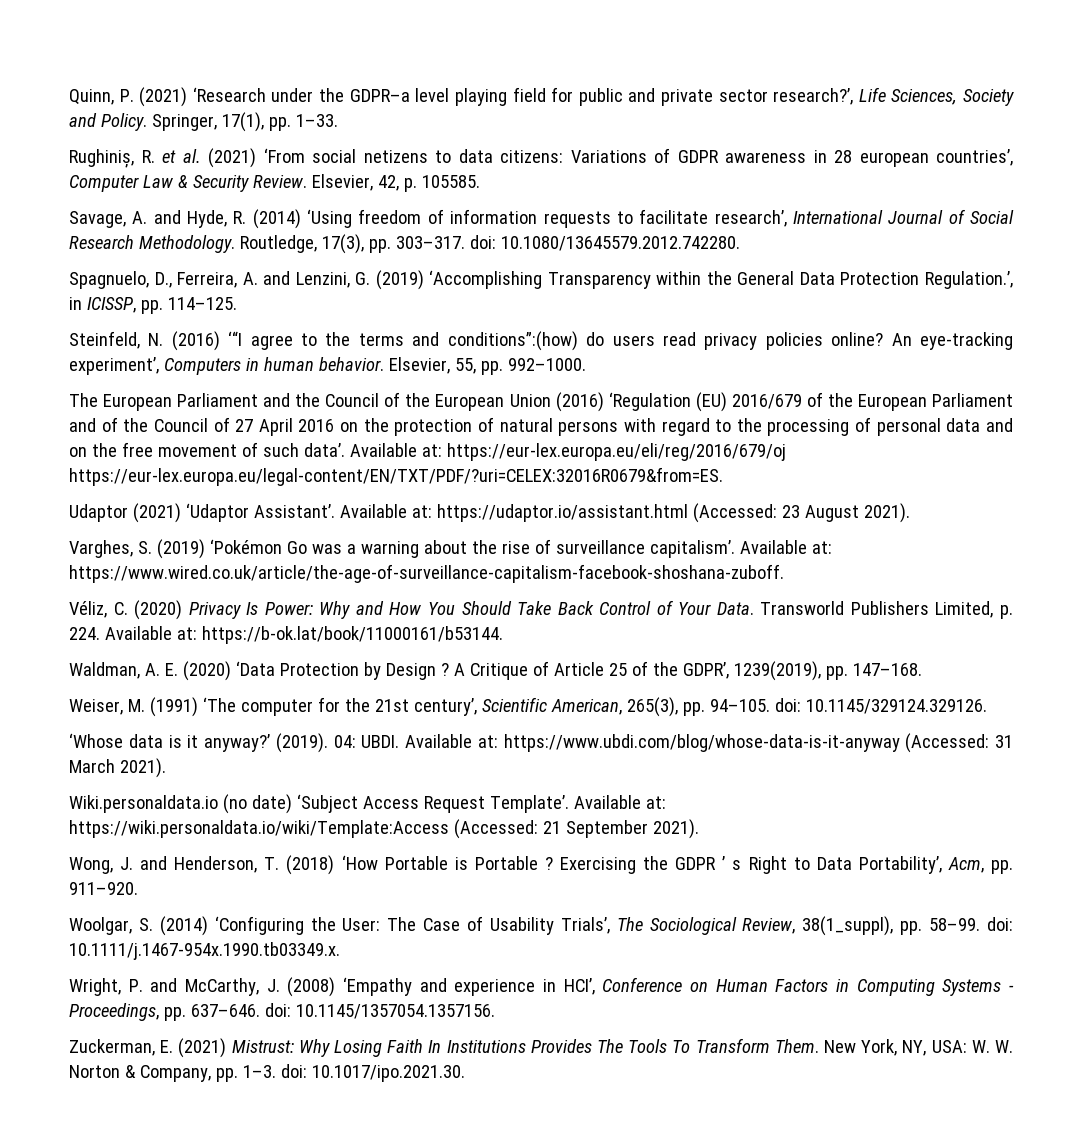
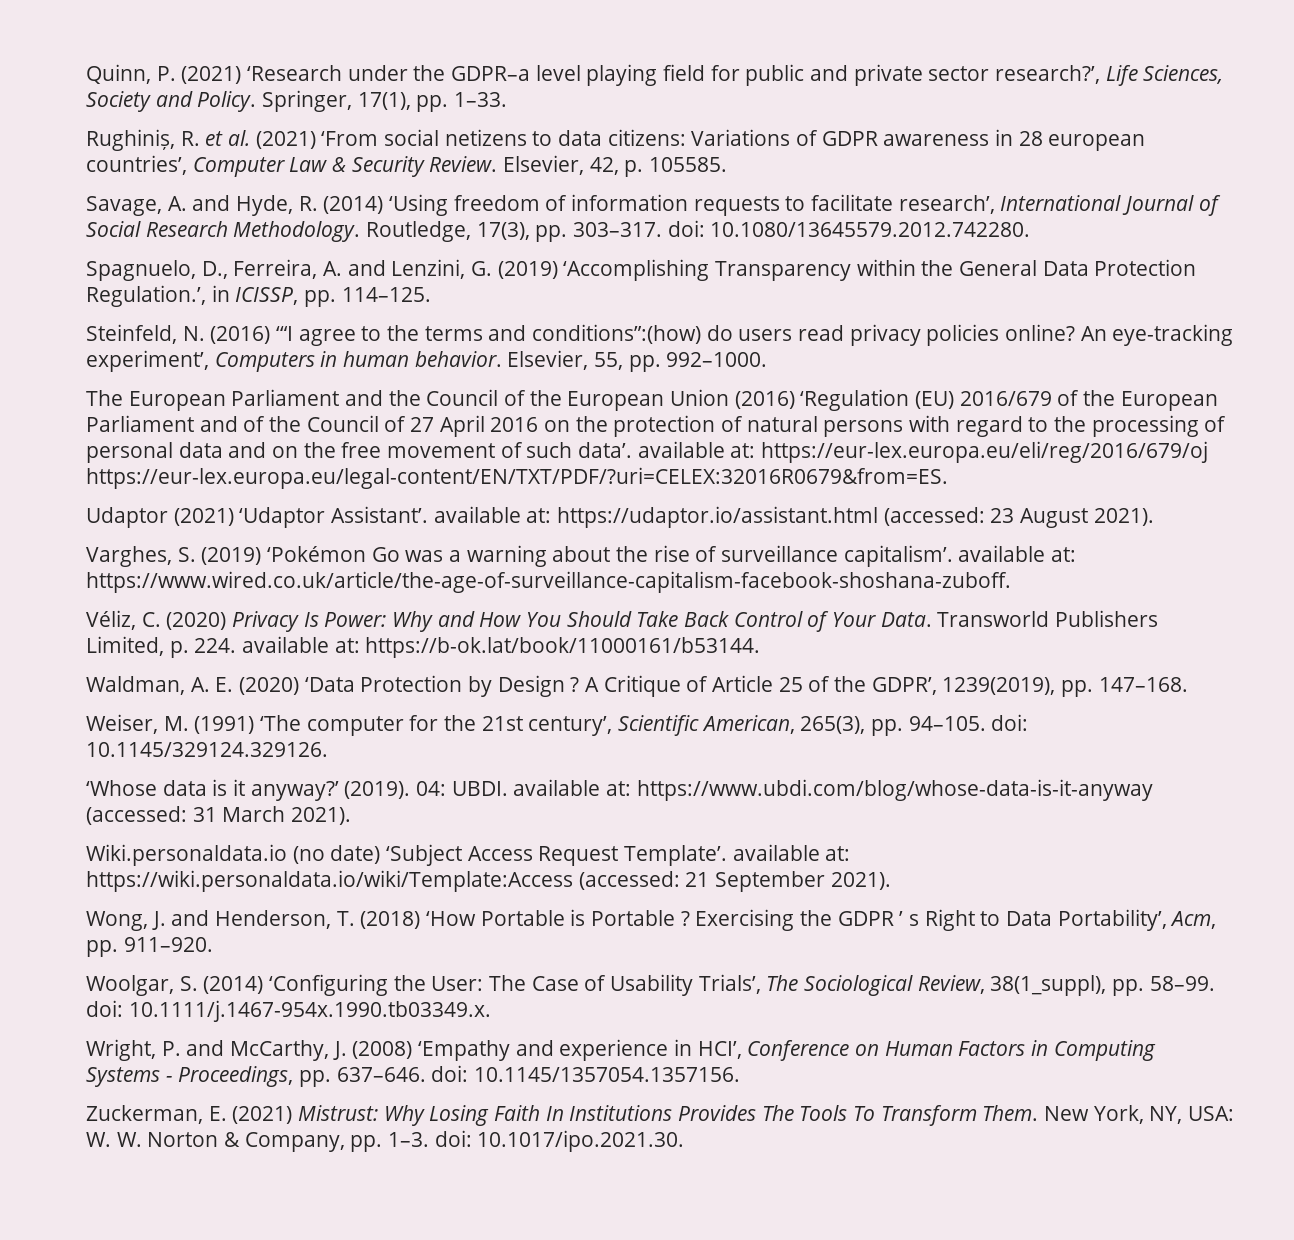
- The European Parliament and the Council of the European Union (2016) ‘Regulation (EU) 2016/679 of the European Parliament and of the Council of 27 April 2016 on the protection of natural persons with regard to the processing of personal data and on the free movement of such data’. Available at: https://eur-lex.europa.eu/eli/reg/2016/679/oj https://eur-lex.europa.eu/legal-content/EN/TXT/PDF/?uri=CELEX:32016R0679&from=ES.
+ The European Parliament and the Council of the European Union (2016) ‘Regulation (EU) 2016/679 of the European Parliament and of the Council of 27 April 2016 on the protection of natural persons with regard to the processing of personal data and on the free movement of such data’. available at: https://eur-lex.europa.eu/eli/reg/2016/679/oj https://eur-lex.europa.eu/legal-content/EN/TXT/PDF/?uri=CELEX:32016R0679&from=ES.
- Udaptor (2021) ‘Udaptor Assistant’. Available at: https://udaptor.io/assistant.html (Accessed: 23 August 2021).
+ Udaptor (2021) ‘Udaptor Assistant’. available at: https://udaptor.io/assistant.html (accessed: 23 August 2021).
- Varghes, S. (2019) ‘Pokémon Go was a warning about the rise of surveillance capitalism’. Available at: https://www.wired.co.uk/article/the-age-of-surveillance-capitalism-facebook-shoshana-zuboff.
+ Varghes, S. (2019) ‘Pokémon Go was a warning about the rise of surveillance capitalism’. available at: https://www.wired.co.uk/article/the-age-of-surveillance-capitalism-facebook-shoshana-zuboff.
- Transworld Publishers Limited, p. 224. Available at: https://b-ok.lat/book/11000161/b53144.
+ Transworld Publishers Limited, p. 224. available at: https://b-ok.lat/book/11000161/b53144.
- 04: UBDI. Available at: https://www.ubdi.com/blog/whose-data-is-it-anyway (Accessed: 31 March 2021).
+ 04: UBDI. available at: https://www.ubdi.com/blog/whose-data-is-it-anyway (accessed: 31 March 2021).
- Wiki.personaldata.io (no date) ‘Subject Access Request Template’. Available at: https://wiki.personaldata.io/wiki/Template:Access (Accessed: 21 September 2021).
+ Wiki.personaldata.io (no date) ‘Subject Access Request Template’. available at: https://wiki.personaldata.io/wiki/Template:Access (accessed: 21 September 2021).

